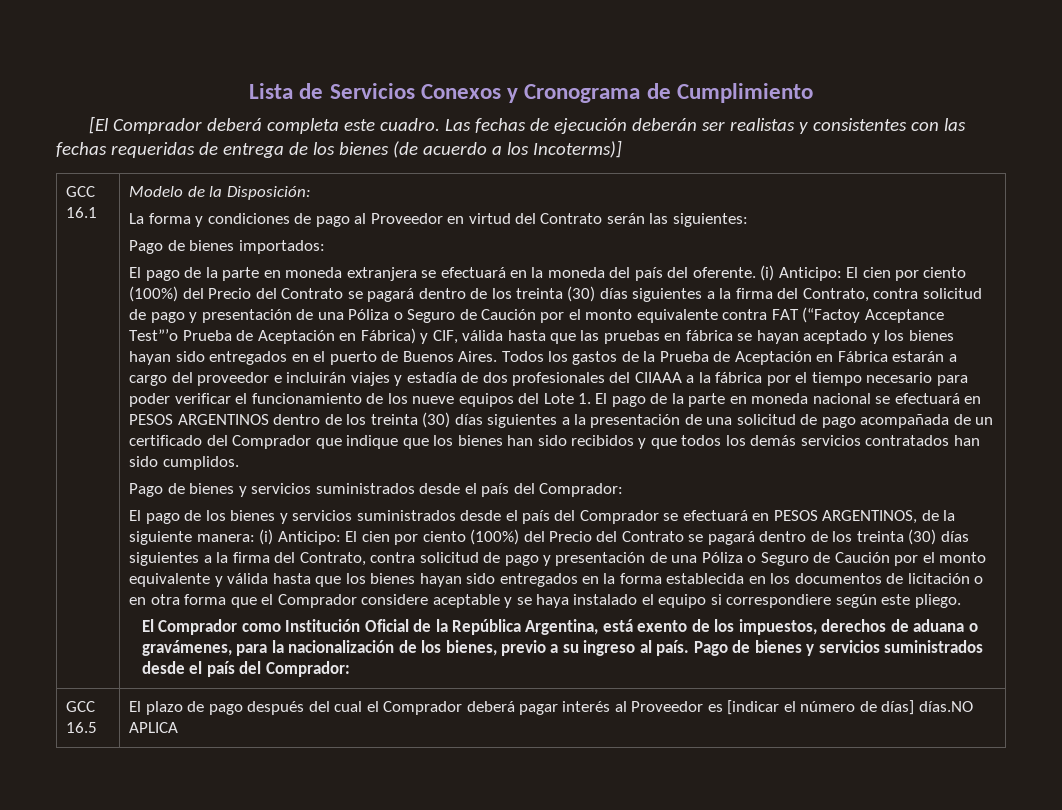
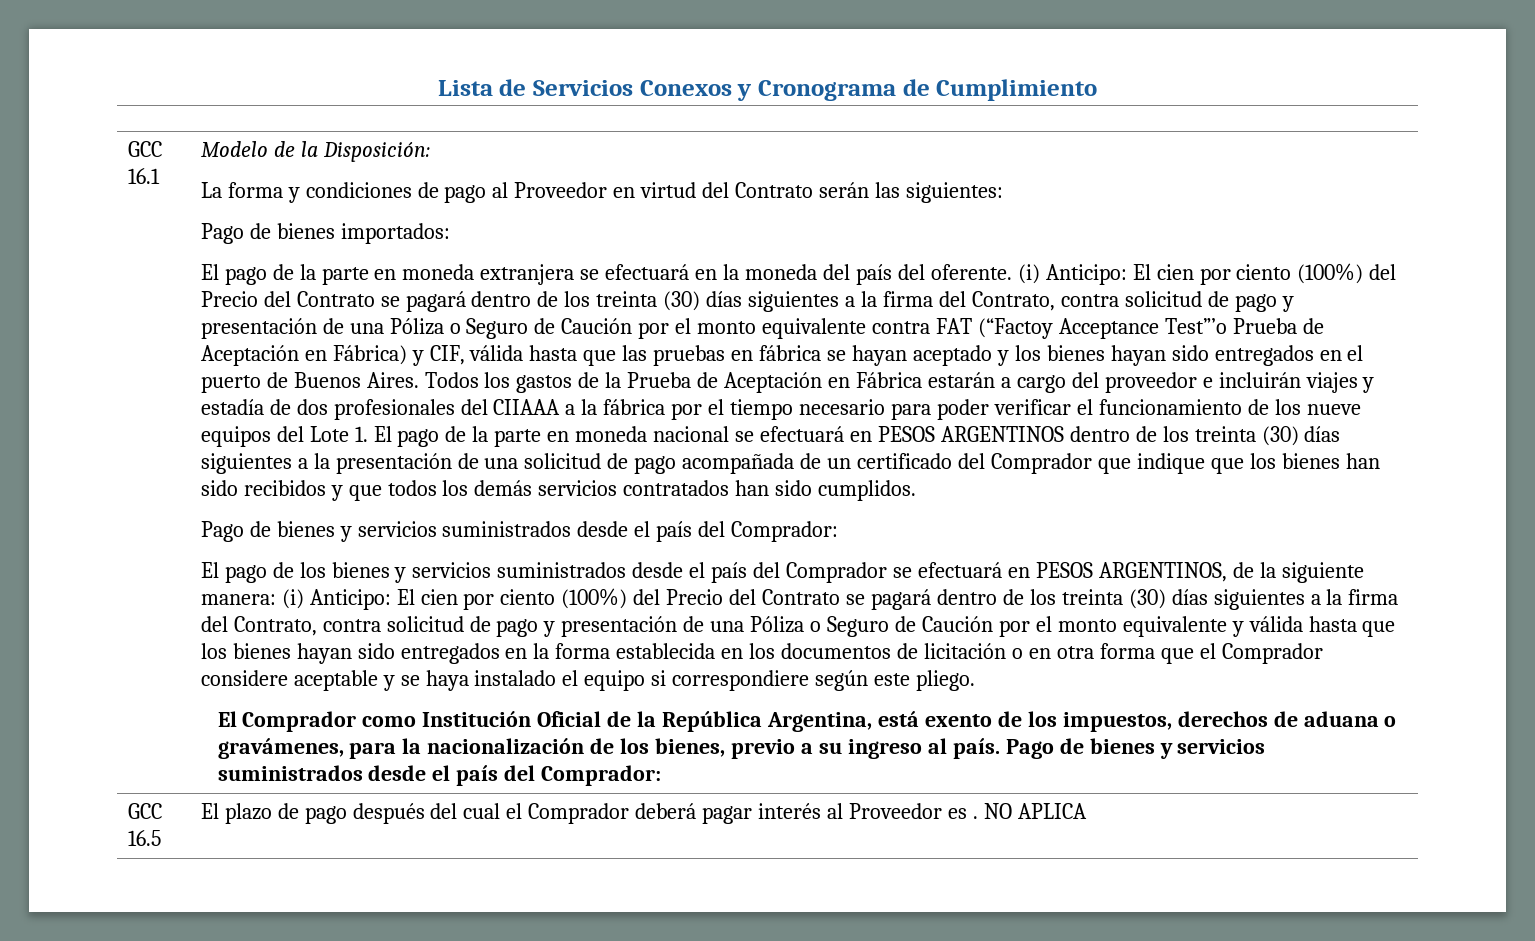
- [El Comprador deberá completa este cuadro. Las fechas de ejecución deberán ser realistas y consistentes con las fechas requeridas de entrega de los bienes (de acuerdo a los Incoterms)]
- GCC 16.5 | El plazo de pago después del cual el Comprador deberá pagar interés al Proveedor es [indicar el número de días] días.NO APLICA
+ GCC 16.5 | El plazo de pago después del cual el Comprador deberá pagar interés al Proveedor es . NO APLICA

